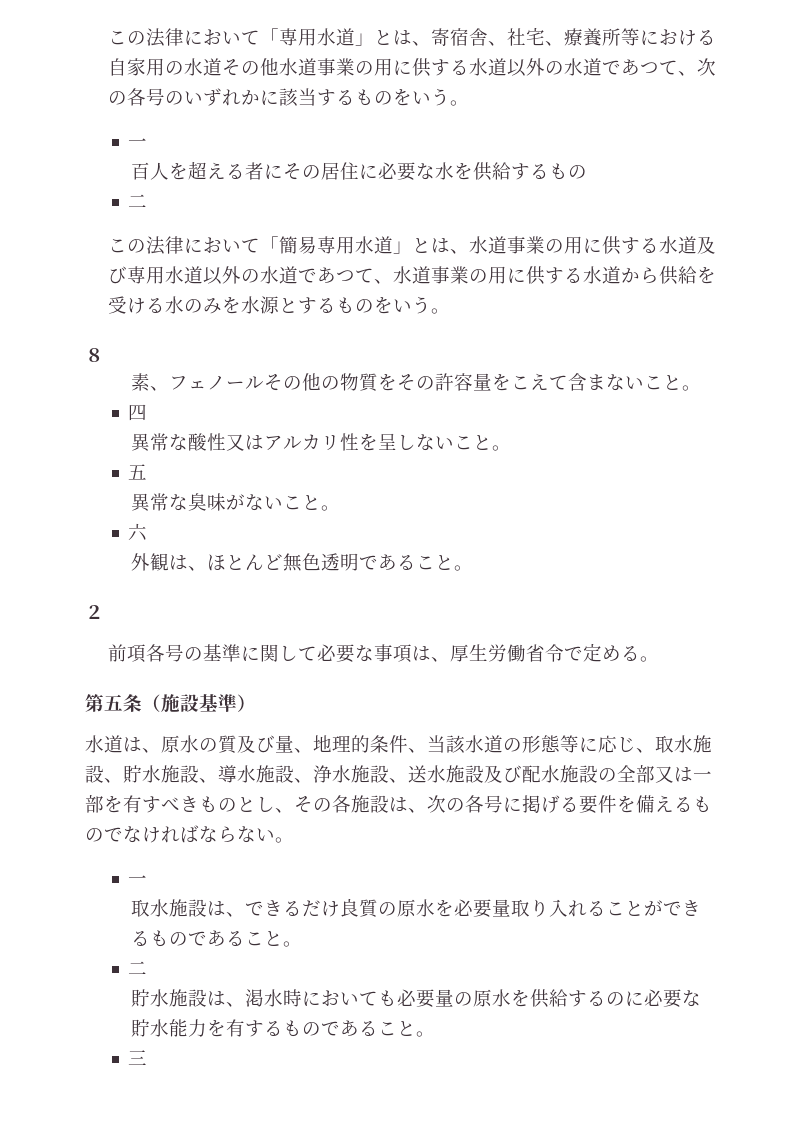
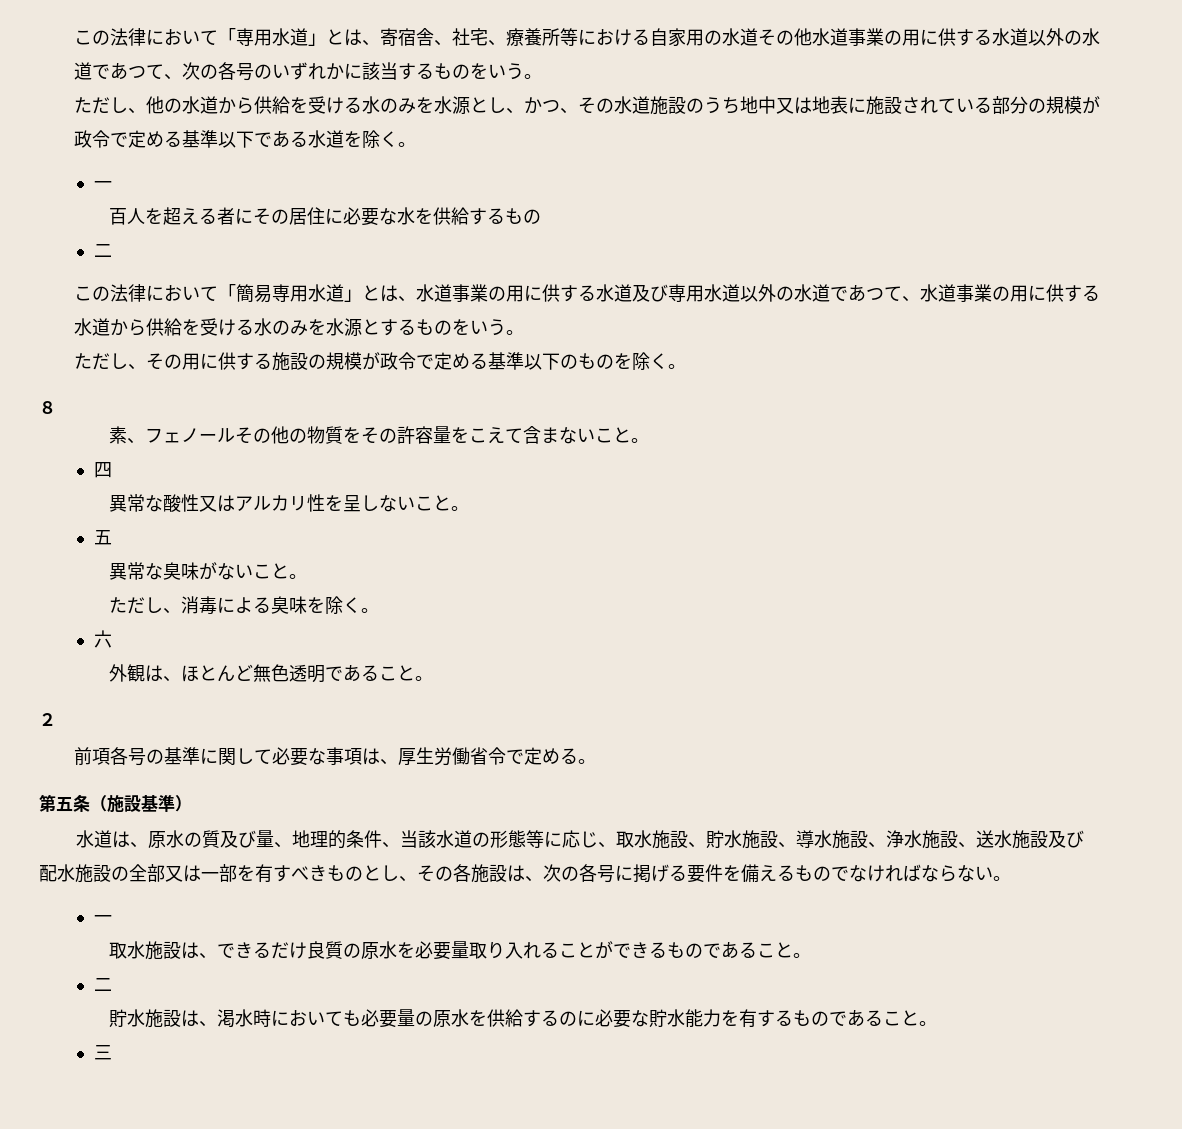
+ ただし、他の水道から供給を受ける水のみを水源とし、かつ、その水道施設のうち地中又は地表に施設されている部分の規模が政令で定める基準以下である水道を除く。
+ ただし、その用に供する施設の規模が政令で定める基準以下のものを除く。
+ ただし、消毒による臭味を除く。

